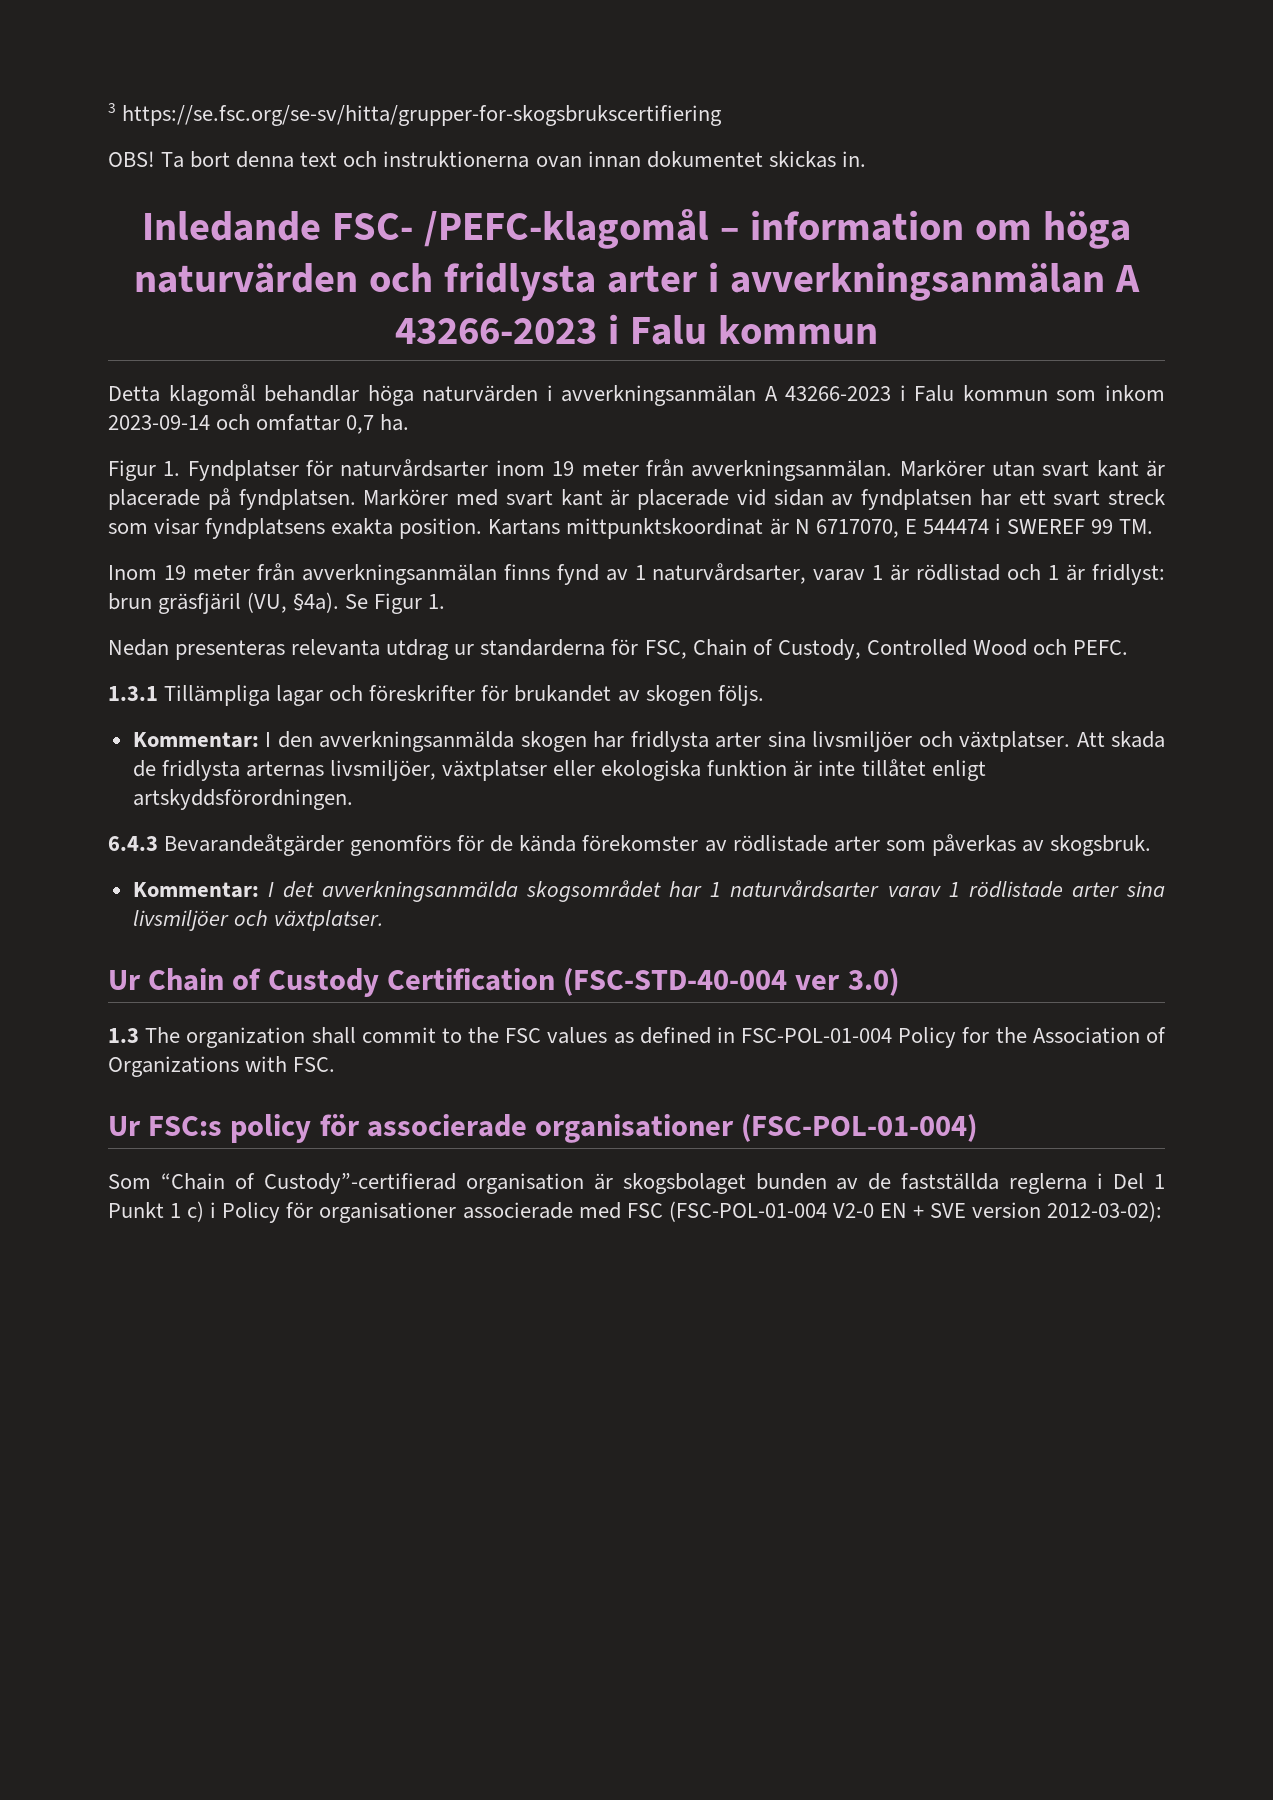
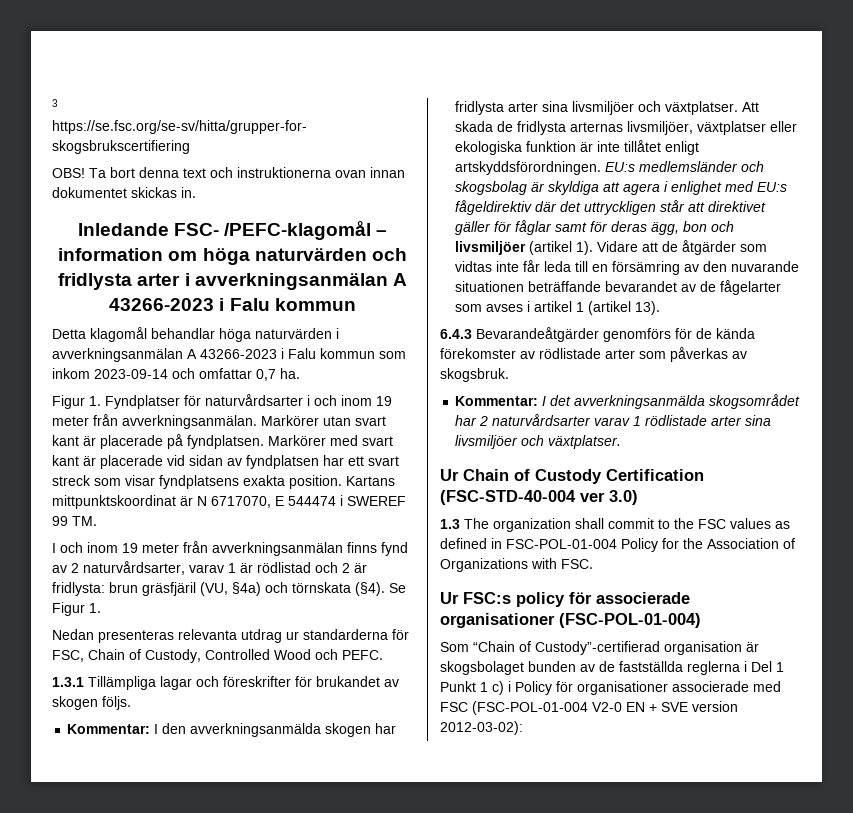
- Figur 1. Fyndplatser för naturvårdsarter inom 19 meter från avverkningsanmälan.
+ Figur 1. Fyndplatser för naturvårdsarter i och inom 19 meter från avverkningsanmälan.
- Inom 19 meter från avverkningsanmälan finns fynd av 1 naturvårdsarter, varav 1 är rödlistad och 1 är fridlyst: brun gräsfjäril (VU, §4a).
+ I och inom 19 meter från avverkningsanmälan finns fynd av 2 naturvårdsarter, varav 1 är rödlistad och 2 är fridlysta: brun gräsfjäril (VU, §4a) och törnskata (§4).
+ EU:s medlemsländer och skogsbolag är skyldiga att agera i enlighet med EU:s fågeldirektiv där det uttryckligen står att direktivet gäller för fåglar samt för deras ägg, bon och livsmiljöer (artikel 1). Vidare att de åtgärder som vidtas inte får leda till en försämring av den nuvarande situationen beträffande bevarandet av de fågelarter som avses i artikel 1 (artikel 13).
- Kommentar: I det avverkningsanmälda skogsområdet har 1 naturvårdsarter varav 1 rödlistade arter sina livsmiljöer och växtplatser.
+ Kommentar: I det avverkningsanmälda skogsområdet har 2 naturvårdsarter varav 1 rödlistade arter sina livsmiljöer och växtplatser.

